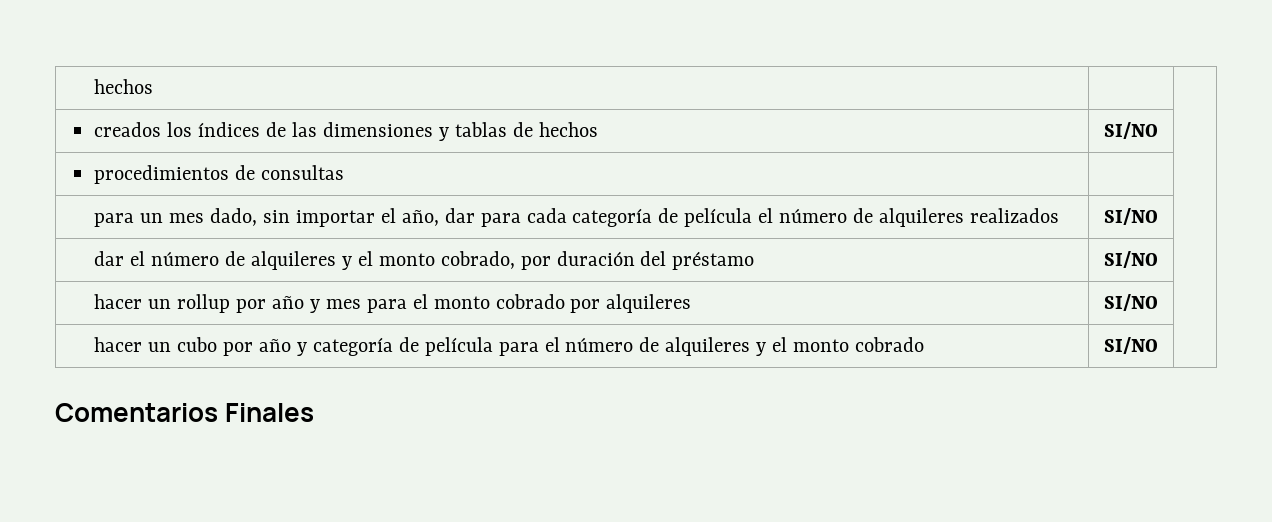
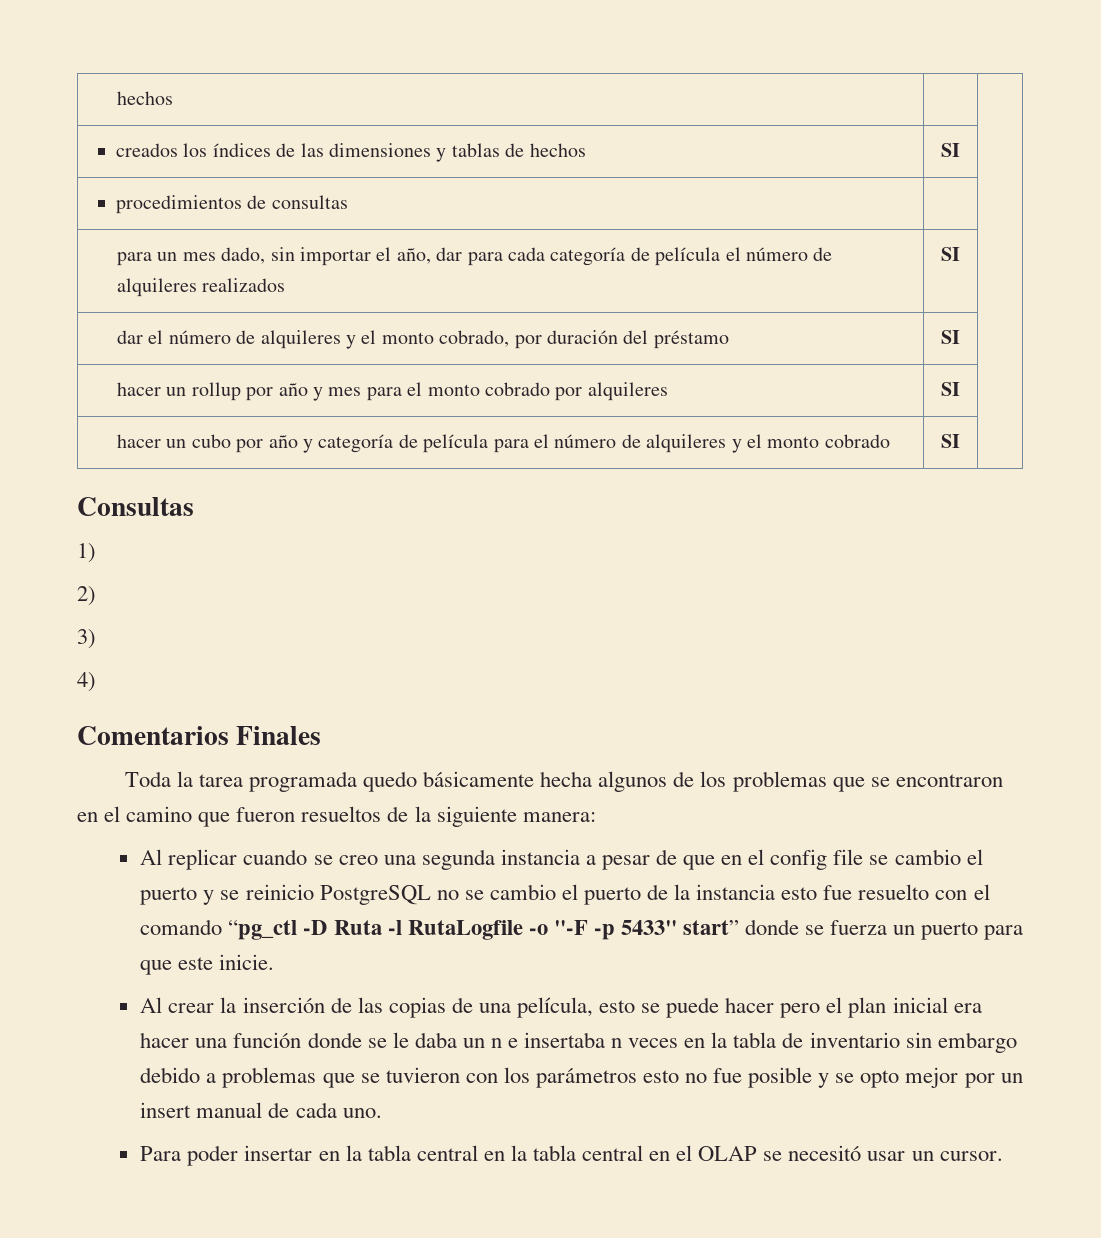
- creados los índices de las dimensiones y tablas de hechos | SI/NO |
+ creados los índices de las dimensiones y tablas de hechos | SI |
- para un mes dado, sin importar el año, dar para cada categoría de película el número de alquileres realizados | SI/NO |
+ para un mes dado, sin importar el año, dar para cada categoría de película el número de alquileres realizados | SI |
- dar el número de alquileres y el monto cobrado, por duración del préstamo | SI/NO |
+ dar el número de alquileres y el monto cobrado, por duración del préstamo | SI |
- hacer un rollup por año y mes para el monto cobrado por alquileres | SI/NO |
+ hacer un rollup por año y mes para el monto cobrado por alquileres | SI |
- hacer un cubo por año y categoría de película para el número de alquileres y el monto cobrado | SI/NO |
+ hacer un cubo por año y categoría de película para el número de alquileres y el monto cobrado | SI |
+ Consultas
+ 1)
+ 2)
+ 3)
+ 4)
  Comentarios Finales
+ Toda la tarea programada quedo básicamente hecha algunos de los problemas que se encontraron en el camino que fueron resueltos de la siguiente manera:
+ Al replicar cuando se creo una segunda instancia a pesar de que en el config file se cambio el puerto y se reinicio PostgreSQL no se cambio el puerto de la instancia esto fue resuelto con el comando “pg_ctl -D Ruta -l RutaLogfile -o "-F -p 5433" start” donde se fuerza un puerto para que este inicie.
+ Al crear la inserción de las copias de una película, esto se puede hacer pero el plan inicial era hacer una función donde se le daba un n e insertaba n veces en la tabla de inventario sin embargo debido a problemas que se tuvieron con los parámetros esto no fue posible y se opto mejor por un insert manual de cada uno.
+ Para poder insertar en la tabla central en la tabla central en el OLAP se necesitó usar un cursor.

